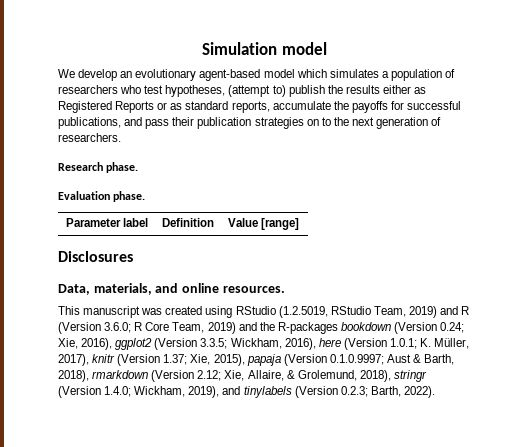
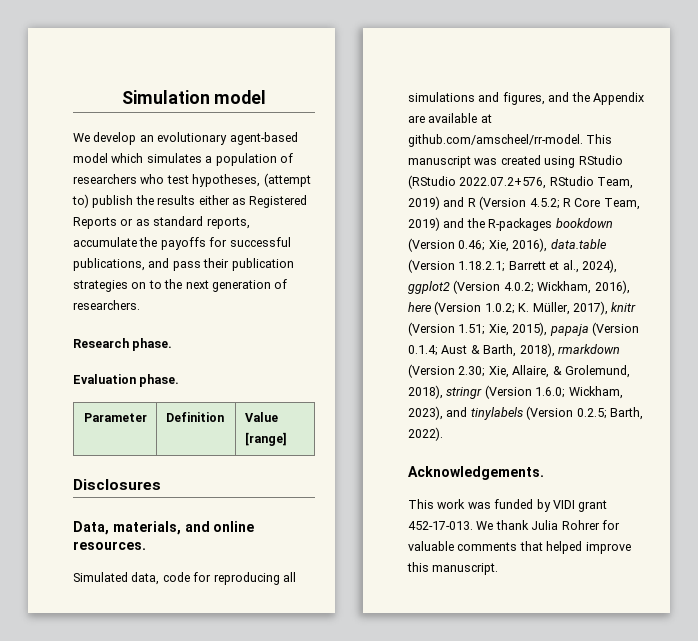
- Parameter label | Definition | Value [range]
+ Parameter | Definition | Value [range]
- This manuscript was created using RStudio (1.2.5019, RStudio Team, 2019) and R (Version 3.6.0; R Core Team, 2019) and the R-packages bookdown (Version 0.24; Xie, 2016), ggplot2 (Version 3.3.5; Wickham, 2016), here (Version 1.0.1; K. Müller, 2017), knitr (Version 1.37; Xie, 2015), papaja (Version 0.1.0.9997; Aust & Barth, 2018), rmarkdown (Version 2.12; Xie, Allaire, & Grolemund, 2018), stringr (Version 1.4.0; Wickham, 2019), and tinylabels (Version 0.2.3; Barth, 2022).
+ Simulated data, code for reproducing all simulations and figures, and the Appendix are available at github.com/amscheel/rr-model. This manuscript was created using RStudio (RStudio 2022.07.2+576, RStudio Team, 2019) and R (Version 4.5.2; R Core Team, 2019) and the R-packages bookdown (Version 0.46; Xie, 2016), data.table (Version 1.18.2.1; Barrett et al., 2024), ggplot2 (Version 4.0.2; Wickham, 2016), here (Version 1.0.2; K. Müller, 2017), knitr (Version 1.51; Xie, 2015), papaja (Version 0.1.4; Aust & Barth, 2018), rmarkdown (Version 2.30; Xie, Allaire, & Grolemund, 2018), stringr (Version 1.6.0; Wickham, 2023), and tinylabels (Version 0.2.5; Barth, 2022).
+ Acknowledgements.
+ This work was funded by VIDI grant 452-17-013. We thank Julia Rohrer for valuable comments that helped improve this manuscript.

